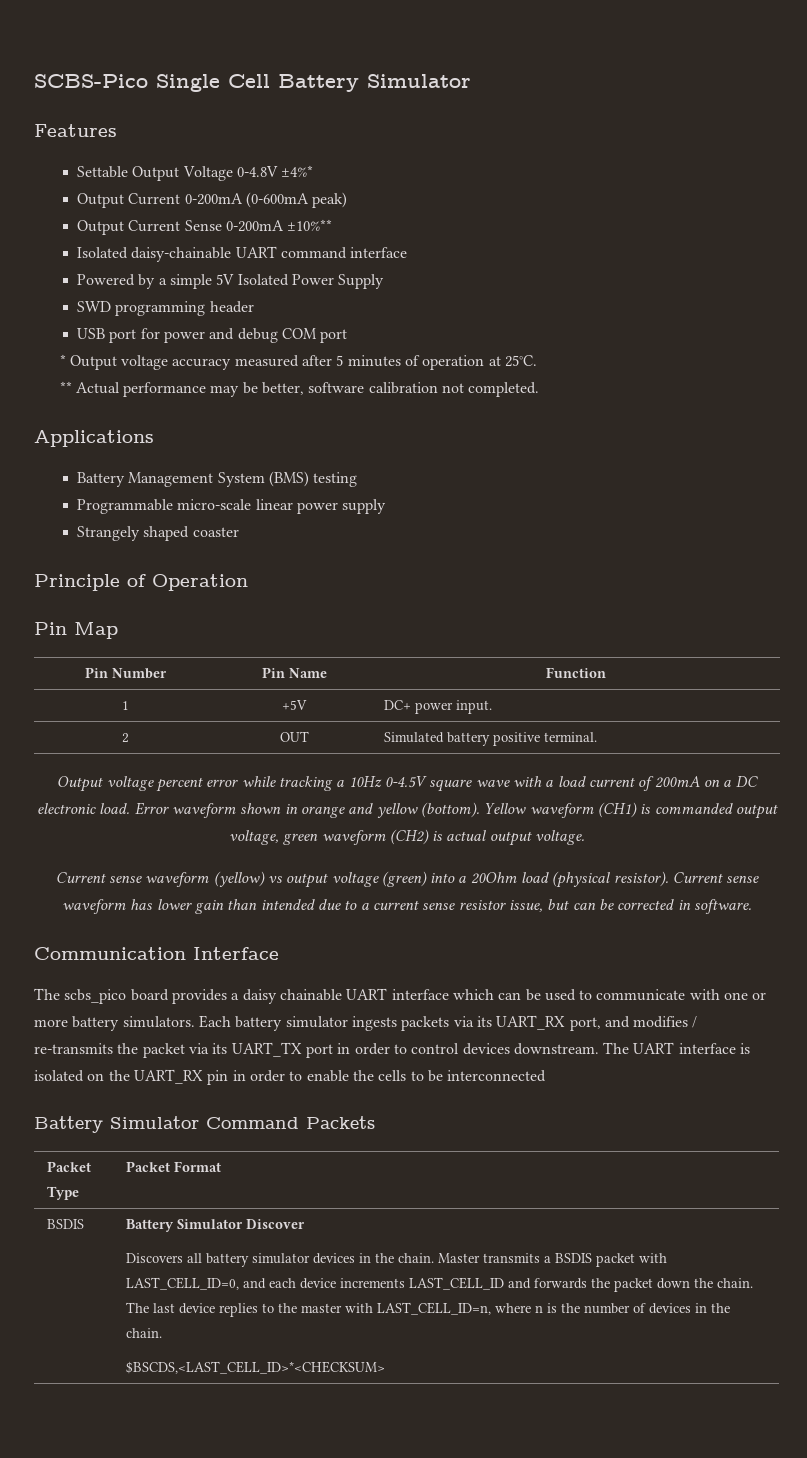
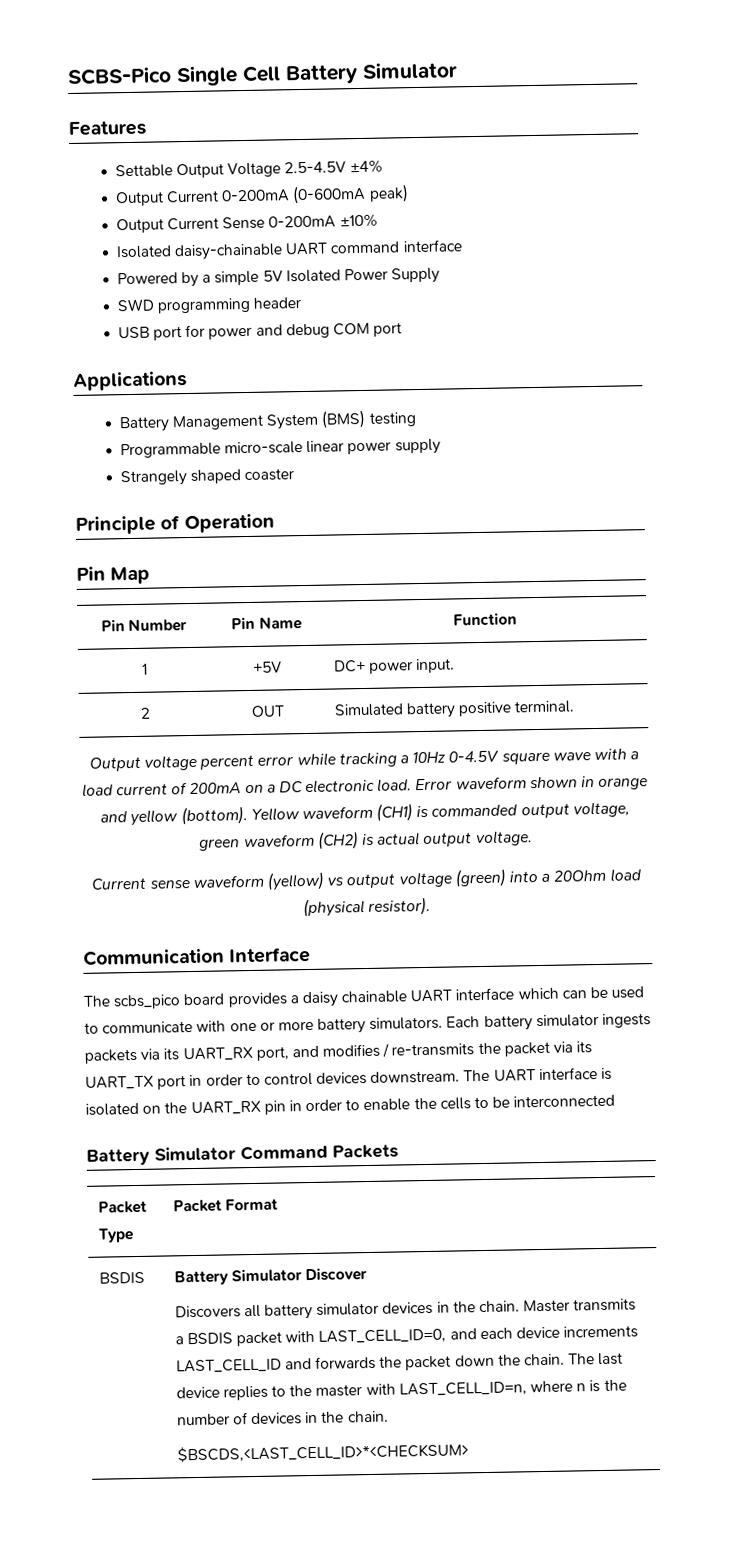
- Settable Output Voltage 0-4.8V ±4%*
+ Settable Output Voltage 2.5-4.5V ±4%
- Output Current Sense 0-200mA ±10%**
+ Output Current Sense 0-200mA ±10%
- * Output voltage accuracy measured after 5 minutes of operation at 25°C.
- ** Actual performance may be better, software calibration not completed.
- Current sense waveform has lower gain than intended due to a current sense resistor issue, but can be corrected in software.

